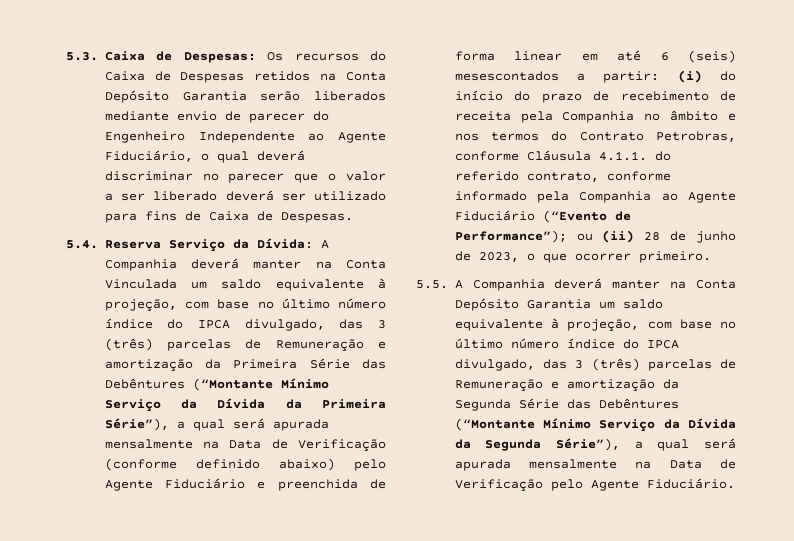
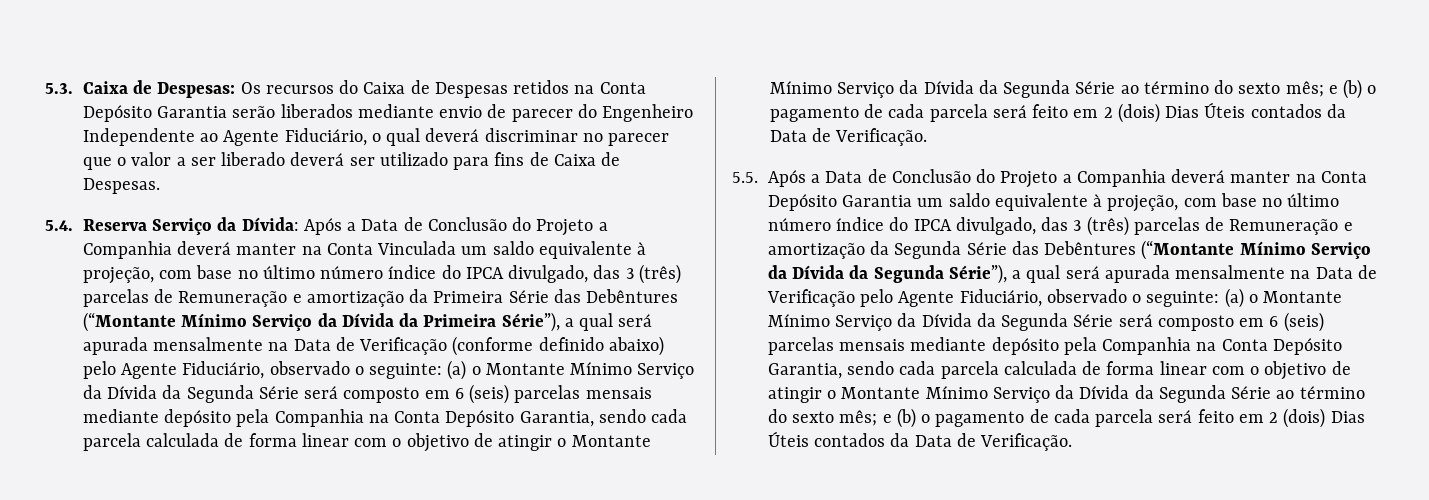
- A Companhia deverá manter na Conta Vinculada um saldo equivalente à projeção, com base no último número índice do IPCA divulgado, das 3 (três) parcelas de Remuneração e amortização da Primeira Série das Debêntures (“Montante Mínimo Serviço da Dívida da Primeira Série”), a qual será apurada mensalmente na Data de Verificação (conforme definido abaixo) pelo Agente Fiduciário e preenchida de forma linear em até 6 (seis) mesescontados a partir: (i) do início do prazo de recebimento de receita pela Companhia no âmbito e nos termos do Contrato Petrobras, conforme Cláusula 4.1.1. do referido contrato, conforme informado pela Companhia ao Agente Fiduciário (“Evento de Performance”); ou (ii) 28 de junho de 2023, o que ocorrer primeiro.
- 5.5. A Companhia deverá manter na Conta Depósito Garantia um saldo equivalente à projeção, com base no último número índice do IPCA divulgado, das 3 (três) parcelas de Remuneração e amortização da Segunda Série das Debêntures (“Montante Mínimo Serviço da Dívida da Segunda Série”), a qual será apurada mensalmente na Data de Verificação pelo Agente Fiduciário.
+ Após a Data de Conclusão do Projeto a Companhia deverá manter na Conta Vinculada um saldo equivalente à projeção, com base no último número índice do IPCA divulgado, das 3 (três) parcelas de Remuneração e amortização da Primeira Série das Debêntures (“Montante Mínimo Serviço da Dívida da Primeira Série”), a qual será apurada mensalmente na Data de Verificação (conforme definido abaixo) pelo Agente Fiduciário, observado o seguinte: (a) o Montante Mínimo Serviço da Dívida da Segunda Série será composto em 6 (seis) parcelas mensais mediante depósito pela Companhia na Conta Depósito Garantia, sendo cada parcela calculada de forma linear com o objetivo de atingir o Montante Mínimo Serviço da Dívida da Segunda Série ao término do sexto mês; e (b) o pagamento de cada parcela será feito em 2 (dois) Dias Úteis contados da Data de Verificação.
+ 5.5. Após a Data de Conclusão do Projeto a Companhia deverá manter na Conta Depósito Garantia um saldo equivalente à projeção, com base no último número índice do IPCA divulgado, das 3 (três) parcelas de Remuneração e amortização da Segunda Série das Debêntures (“Montante Mínimo Serviço da Dívida da Segunda Série”), a qual será apurada mensalmente na Data de Verificação pelo Agente Fiduciário, observado o seguinte: (a) o Montante Mínimo Serviço da Dívida da Segunda Série será composto em 6 (seis) parcelas mensais mediante depósito pela Companhia na Conta Depósito Garantia, sendo cada parcela calculada de forma linear com o objetivo de atingir o Montante Mínimo Serviço da Dívida da Segunda Série ao término do sexto mês; e (b) o pagamento de cada parcela será feito em 2 (dois) Dias Úteis contados da Data de Verificação.

